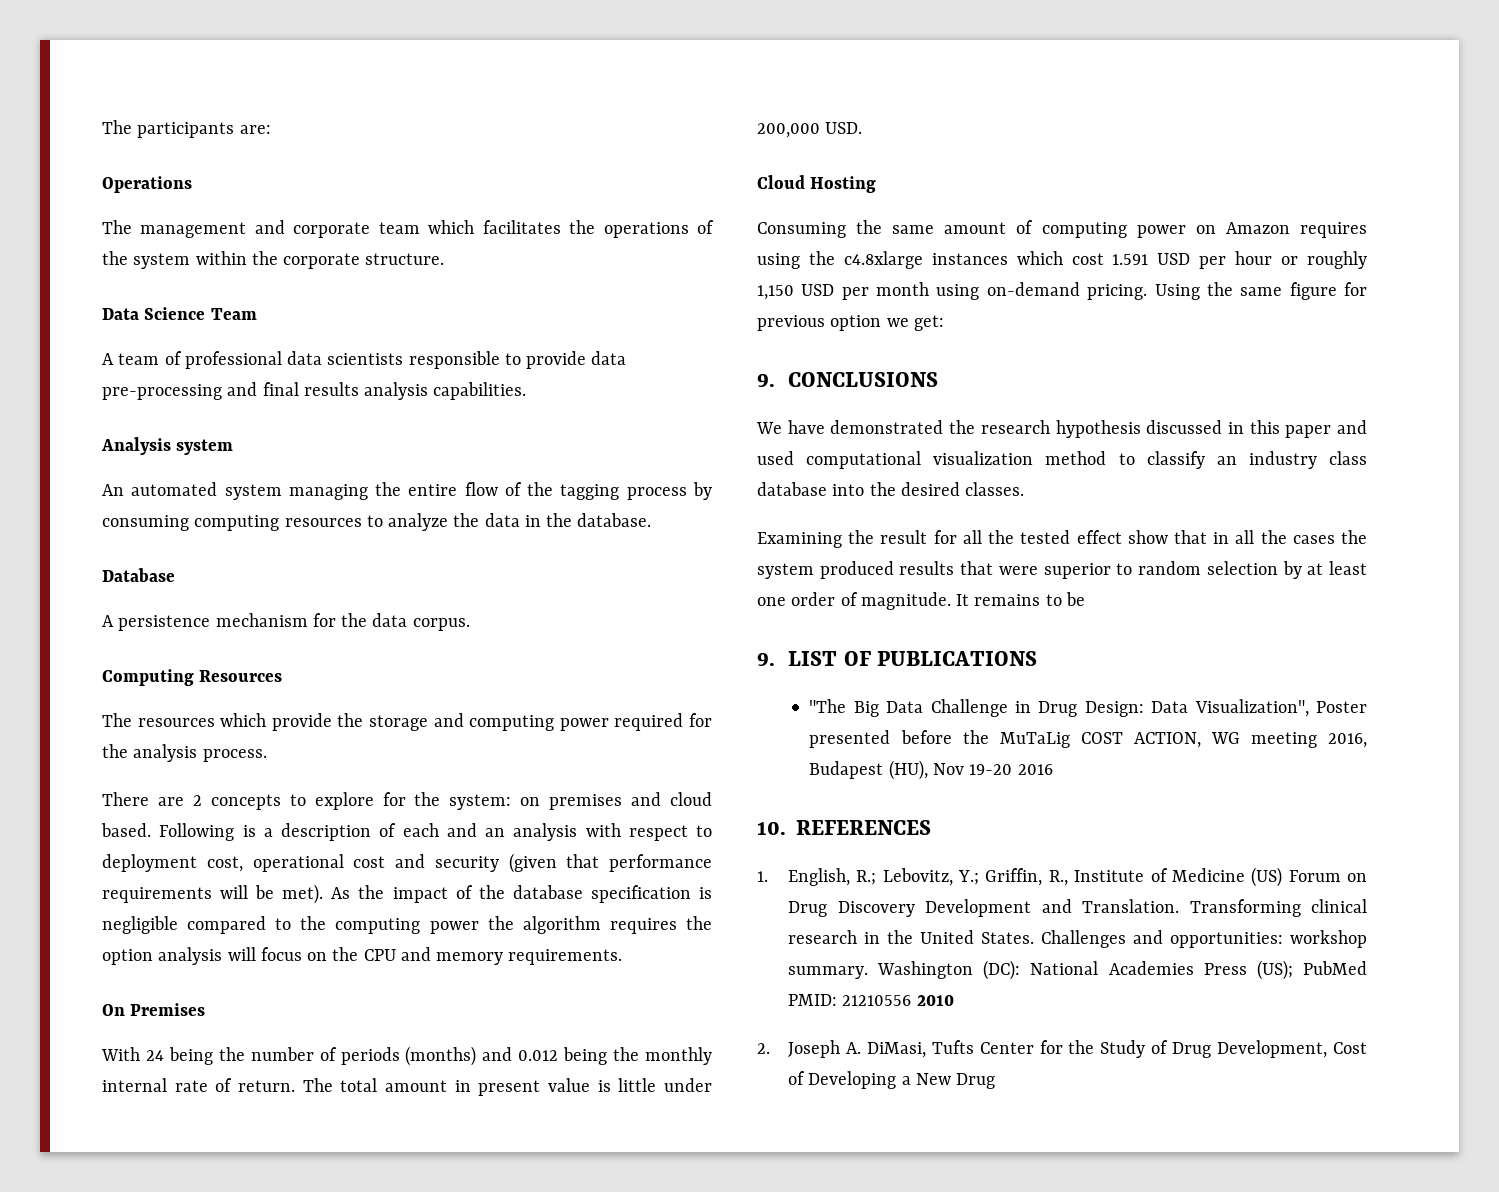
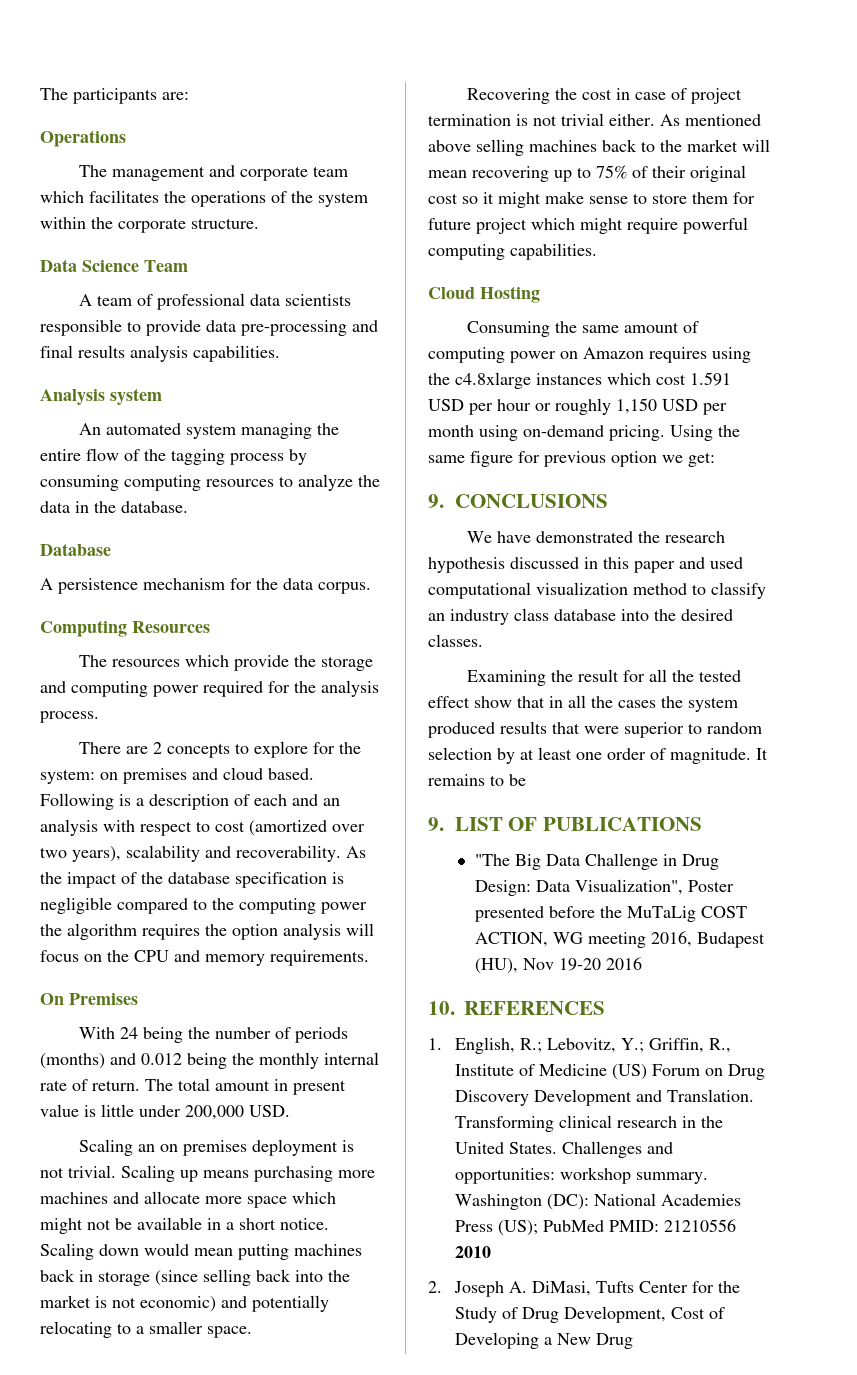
- Following is a description of each and an analysis with respect to deployment cost, operational cost and security (given that performance requirements will be met).
+ Following is a description of each and an analysis with respect to cost (amortized over two years), scalability and recoverability.
+ Scaling an on premises deployment is not trivial. Scaling up means purchasing more machines and allocate more space which might not be available in a short notice. Scaling down would mean putting machines back in storage (since selling back into the market is not economic) and potentially relocating to a smaller space.
+ Recovering the cost in case of project termination is not trivial either. As mentioned above selling machines back to the market will mean recovering up to 75% of their original cost so it might make sense to store them for future project which might require powerful computing capabilities.

